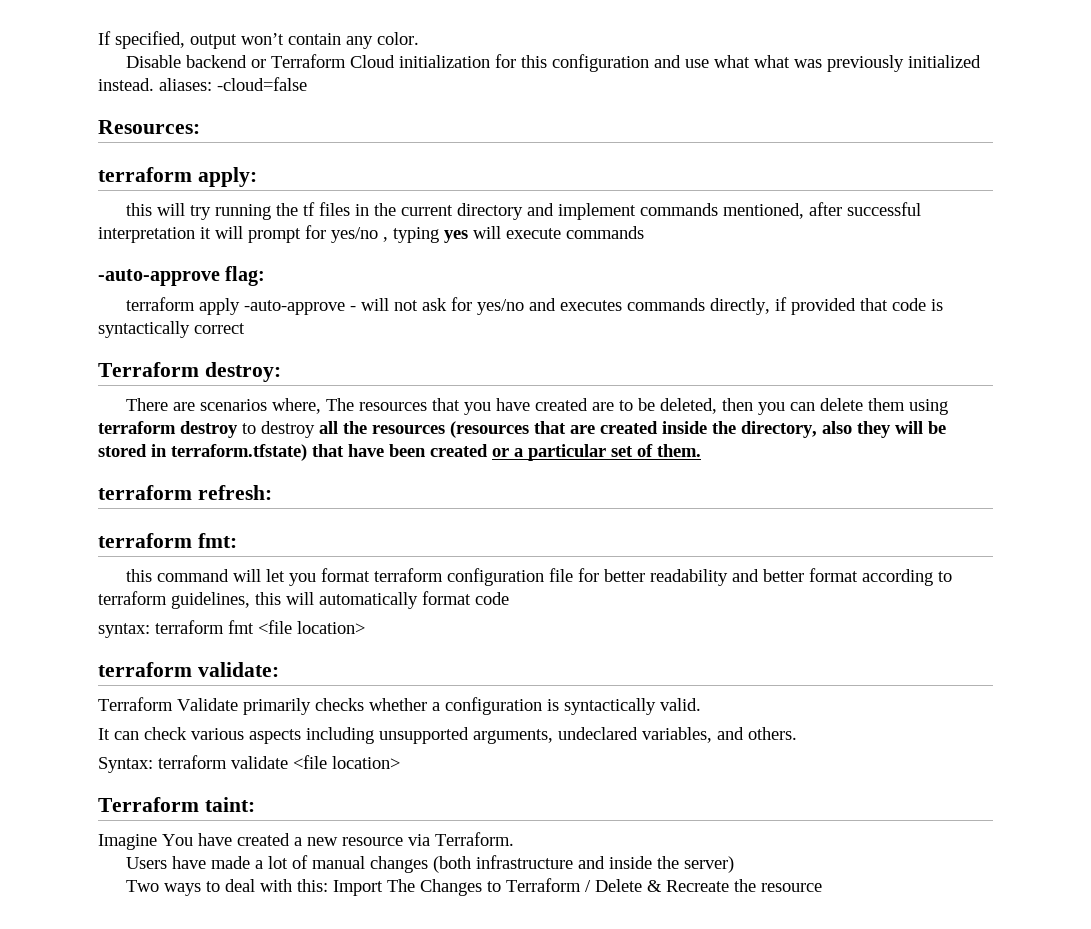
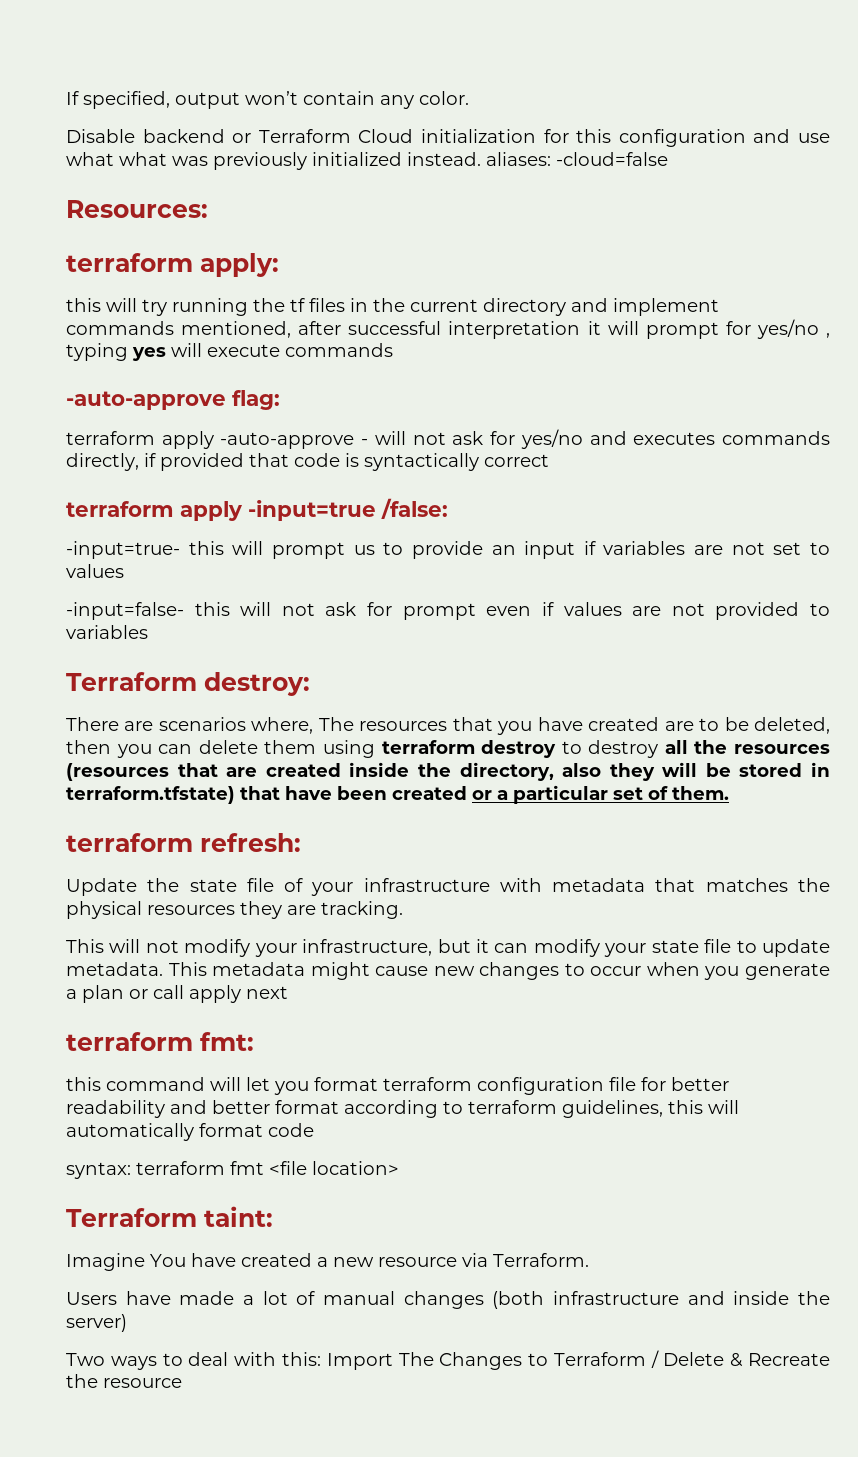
+ terraform apply -input=true /false:
+ -input=true- this will prompt us to provide an input if variables are not set to values
+ -input=false- this will not ask for prompt even if values are not provided to variables
+ Update the state file of your infrastructure with metadata that matches the physical resources they are tracking.
+ This will not modify your infrastructure, but it can modify your state file to update metadata. This metadata might cause new changes to occur when you generate a plan or call apply next
- terraform validate:
- Terraform Validate primarily checks whether a configuration is syntactically valid.
- It can check various aspects including unsupported arguments, undeclared variables, and others.
- Syntax: terraform validate <file location>

